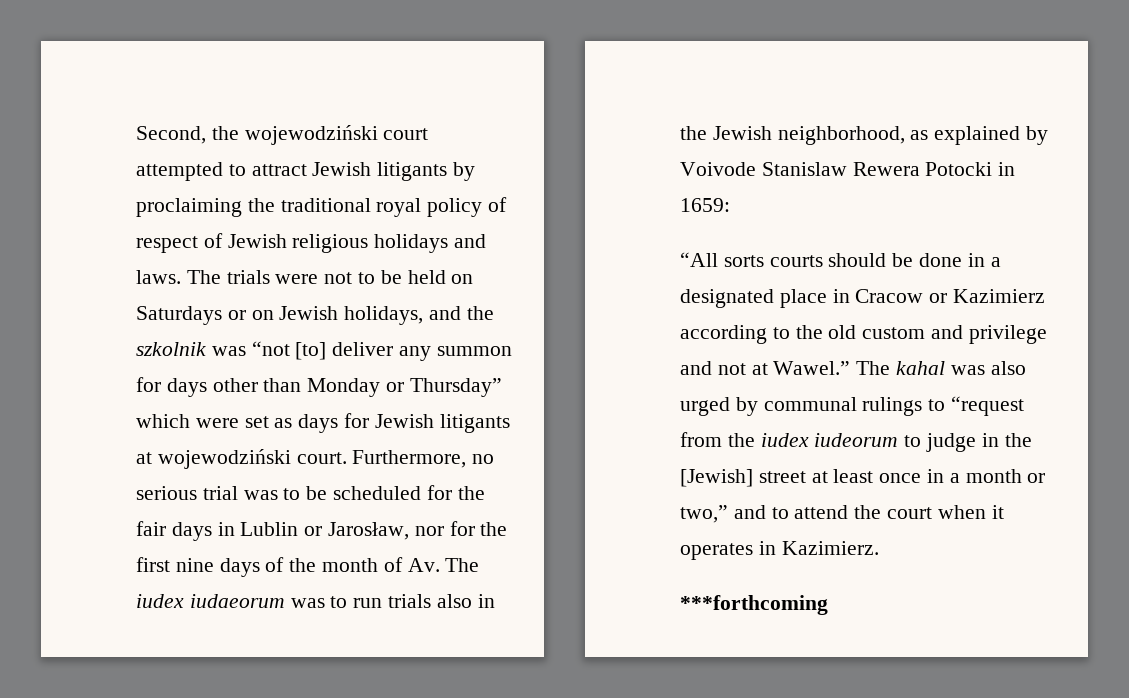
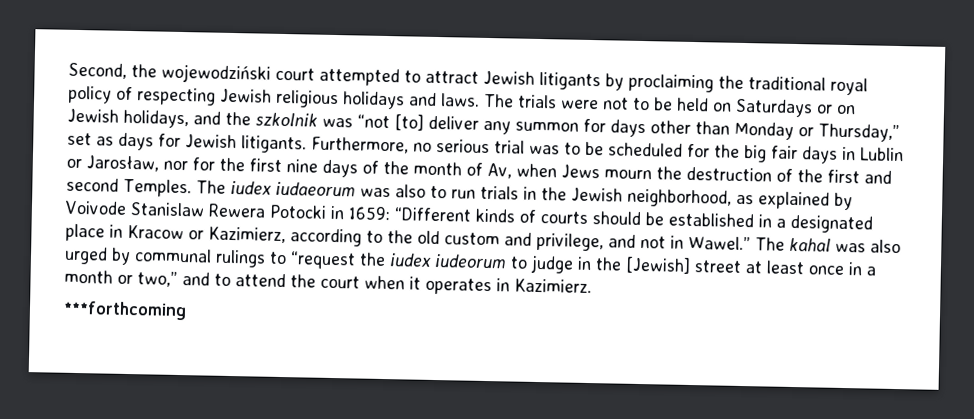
- Second, the wojewodziński court attempted to attract Jewish litigants by proclaiming the traditional royal policy of respect of Jewish religious holidays and laws.
+ Second, the wojewodziński court attempted to attract Jewish litigants by proclaiming the traditional royal policy of respecting Jewish religious holidays and laws.
- The trials were not to be held on Saturdays or on Jewish holidays, and the szkolnik was “not [to] deliver any summon for days other than Monday or Thursday” which were set as days for Jewish litigants at wojewodziński court.
+ The trials were not to be held on Saturdays or on Jewish holidays, and the szkolnik was “not [to] deliver any summon for days other than Monday or Thursday,” set as days for Jewish litigants.
- Furthermore, no serious trial was to be scheduled for the fair days in Lublin or Jarosław, nor for the first nine days of the month of Av. The iudex iudaeorum was to run trials also in the Jewish neighborhood, as explained by Voivode Stanislaw Rewera Potocki in 1659:
- “All sorts courts should be done in a designated place in Cracow or Kazimierz according to the old custom and privilege and not at Wawel.”
+ Furthermore, no serious trial was to be scheduled for the big fair days in Lublin or Jarosław, nor for the first nine days of the month of Av, when Jews mourn the destruction of the first and second Temples. The iudex iudaeorum was also to run trials in the Jewish neighborhood, as explained by Voivode Stanislaw Rewera Potocki in 1659: “Different kinds of courts should be established in a designated place in Kracow or Kazimierz, according to the old custom and privilege, and not in Wawel.”
- The kahal was also urged by communal rulings to “request from the iudex iudeorum to judge in the [Jewish] street at least once in a month or two,” and to attend the court when it operates in Kazimierz.
+ The kahal was also urged by communal rulings to “request the iudex iudeorum to judge in the [Jewish] street at least once in a month or two,” and to attend the court when it operates in Kazimierz.

